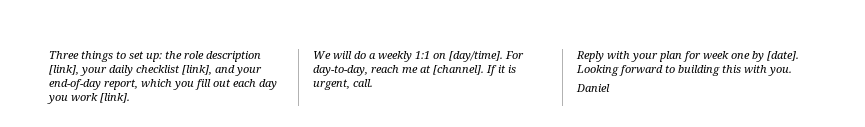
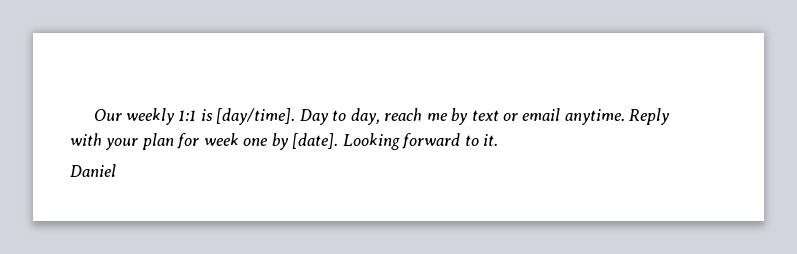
- Three things to set up: the role description [link], your daily checklist [link], and your end-of-day report, which you fill out each day you work [link].
- We will do a weekly 1:1 on [day/time]. For day-to-day, reach me at [channel]. If it is urgent, call.
- Reply with your plan for week one by [date].
+ Our weekly 1:1 is [day/time]. Day to day, reach me by text or email anytime. Reply with your plan for week one by [date].
- Looking forward to building this with you.
+ Looking forward to it.

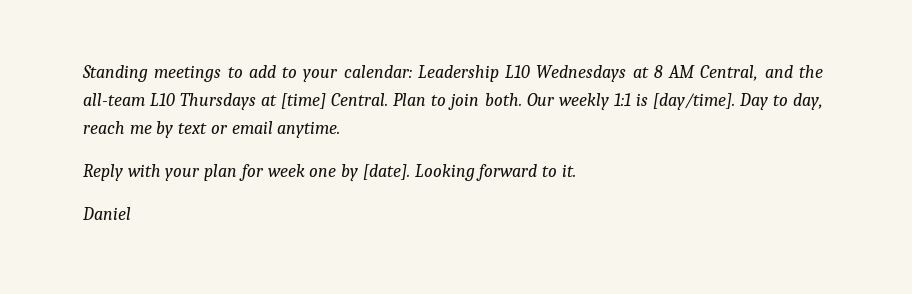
+ Standing meetings to add to your calendar: Leadership L10 Wednesdays at 8 AM Central, and the all-team L10 Thursdays at [time] Central. Plan to join both.
- Day to day, reach me by text or email anytime. Reply with your plan for week one by [date].
+ Day to day, reach me by text or email anytime.
+ Reply with your plan for week one by [date].

